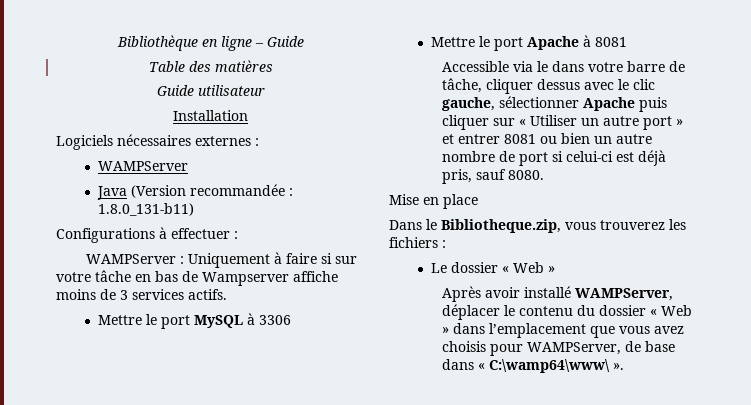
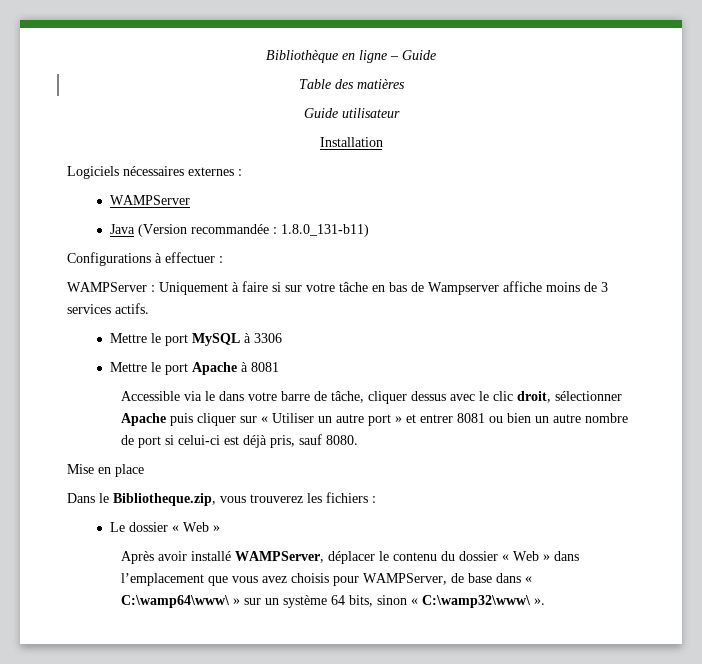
- Accessible via le dans votre barre de tâche, cliquer dessus avec le clic gauche, sélectionner Apache puis cliquer sur « Utiliser un autre port » et entrer 8081 ou bien un autre nombre de port si celui-ci est déjà pris, sauf 8080.
+ Accessible via le dans votre barre de tâche, cliquer dessus avec le clic droit, sélectionner Apache puis cliquer sur « Utiliser un autre port » et entrer 8081 ou bien un autre nombre de port si celui-ci est déjà pris, sauf 8080.
- Après avoir installé WAMPServer, déplacer le contenu du dossier « Web » dans l’emplacement que vous avez choisis pour WAMPServer, de base dans « C:\wamp64\www\ ».
+ Après avoir installé WAMPServer, déplacer le contenu du dossier « Web » dans l’emplacement que vous avez choisis pour WAMPServer, de base dans « C:\wamp64\www\ » sur un système 64 bits, sinon « C:\wamp32\www\ ».

